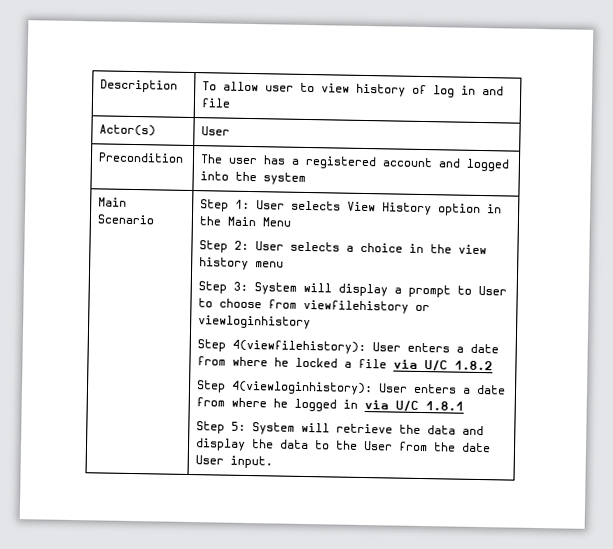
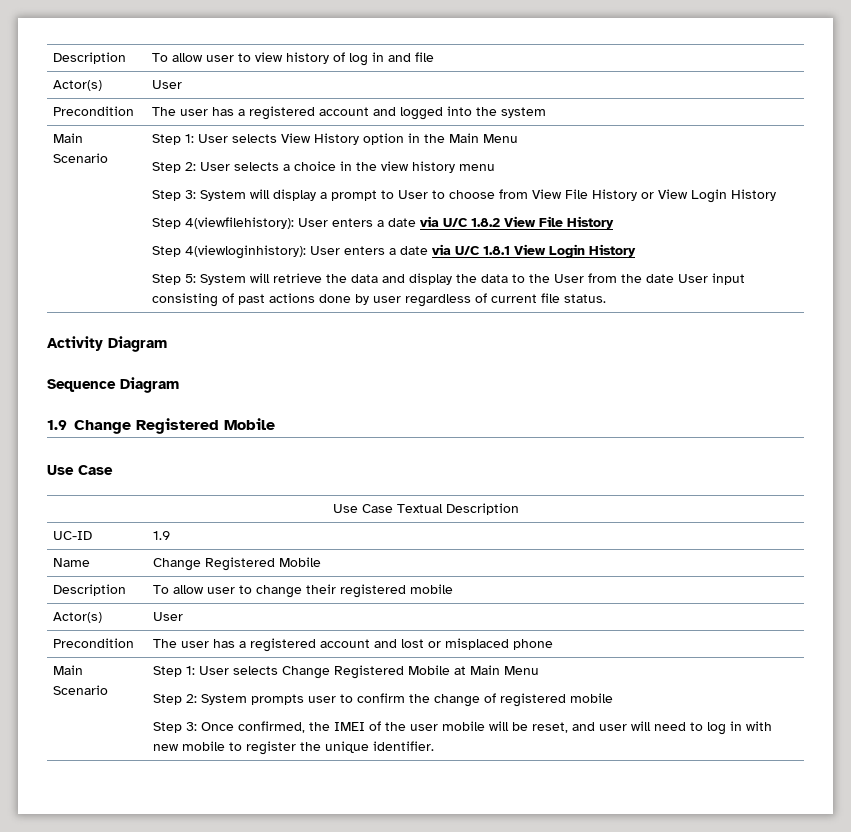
- Step 3: System will display a prompt to User to choose from viewfilehistory or viewloginhistory
+ Step 3: System will display a prompt to User to choose from View File History or View Login History
- Step 4(viewfilehistory): User enters a date from where he locked a file via U/C 1.8.2
+ Step 4(viewfilehistory): User enters a date via U/C 1.8.2 View File History
- Step 4(viewloginhistory): User enters a date from where he logged in via U/C 1.8.1
+ Step 4(viewloginhistory): User enters a date via U/C 1.8.1 View Login History
- Step 5: System will retrieve the data and display the data to the User from the date User input.
+ Step 5: System will retrieve the data and display the data to the User from the date User input consisting of past actions done by user regardless of current file status.
+ Activity Diagram
+ Sequence Diagram
+ 1.9 Change Registered Mobile
+ Use Case
+ Use Case Textual Description
+ UC-ID | 1.9
+ Name | Change Registered Mobile
+ Description | To allow user to change their registered mobile
+ Actor(s) | User
+ Precondition | The user has a registered account and lost or misplaced phone
+ Main Scenario | Step 1: User selects Change Registered Mobile at Main Menu
+ Step 2: System prompts user to confirm the change of registered mobile
+ Step 3: Once confirmed, the IMEI of the user mobile will be reset, and user will need to log in with new mobile to register the unique identifier.

